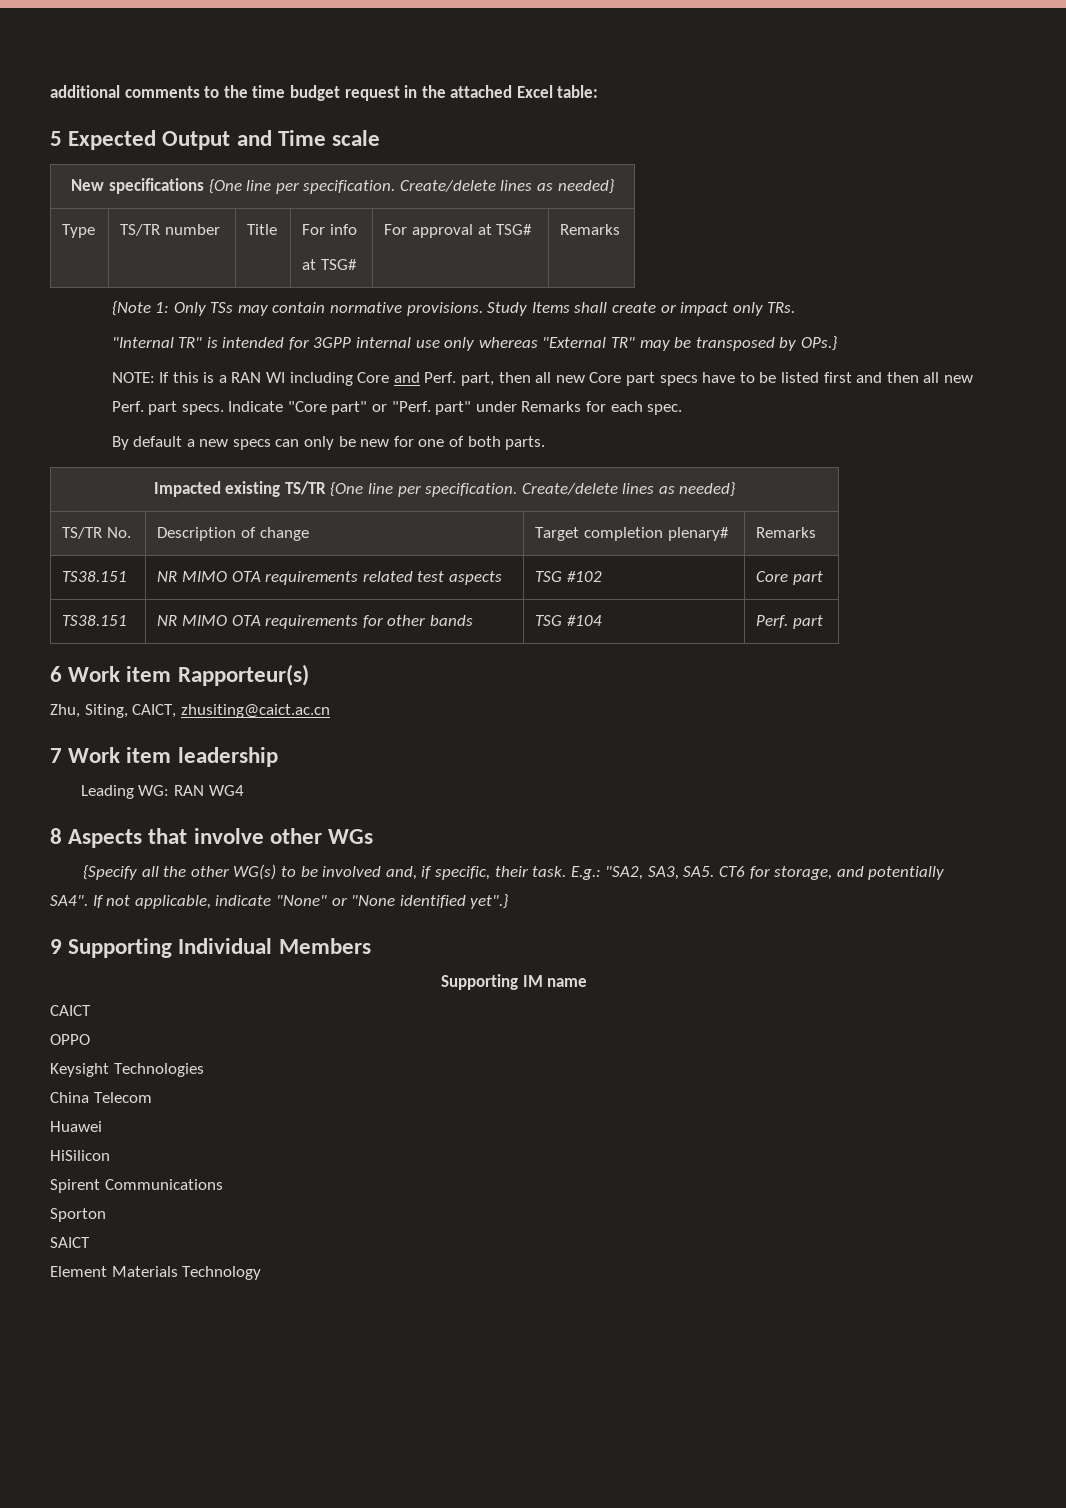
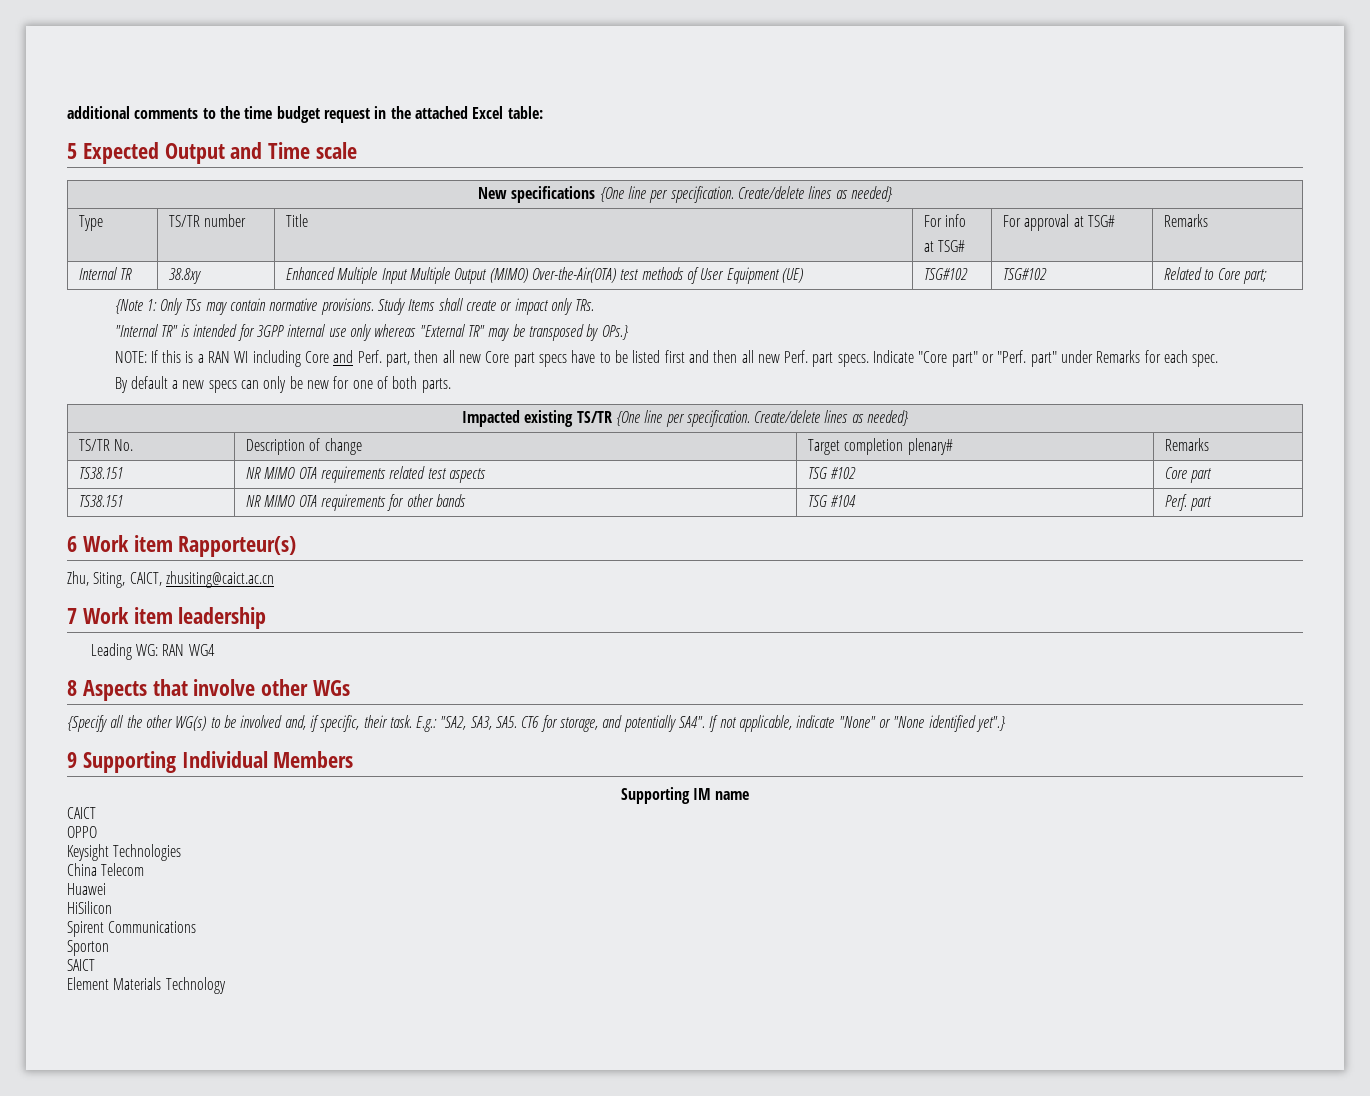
+ Internal TR | 38.8xy | Enhanced Multiple Input Multiple Output (MIMO) Over-the-Air(OTA) test methods of User Equipment (UE) | TSG#102 | TSG#102 | Related to Core part;

